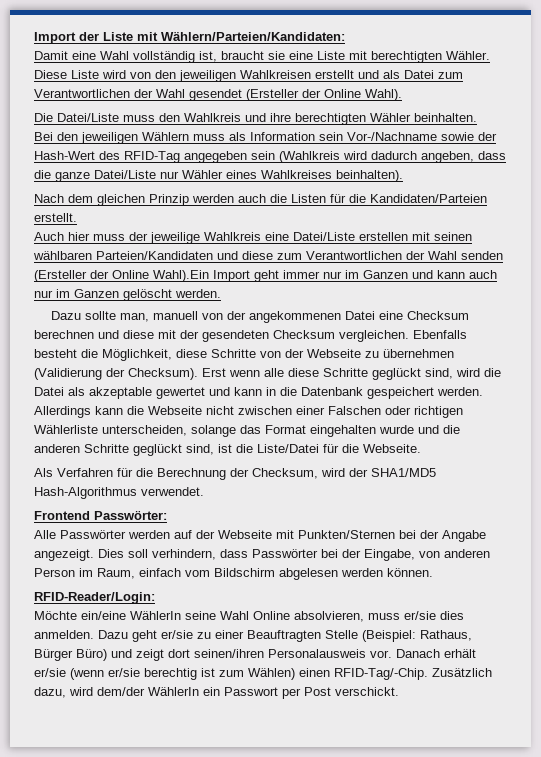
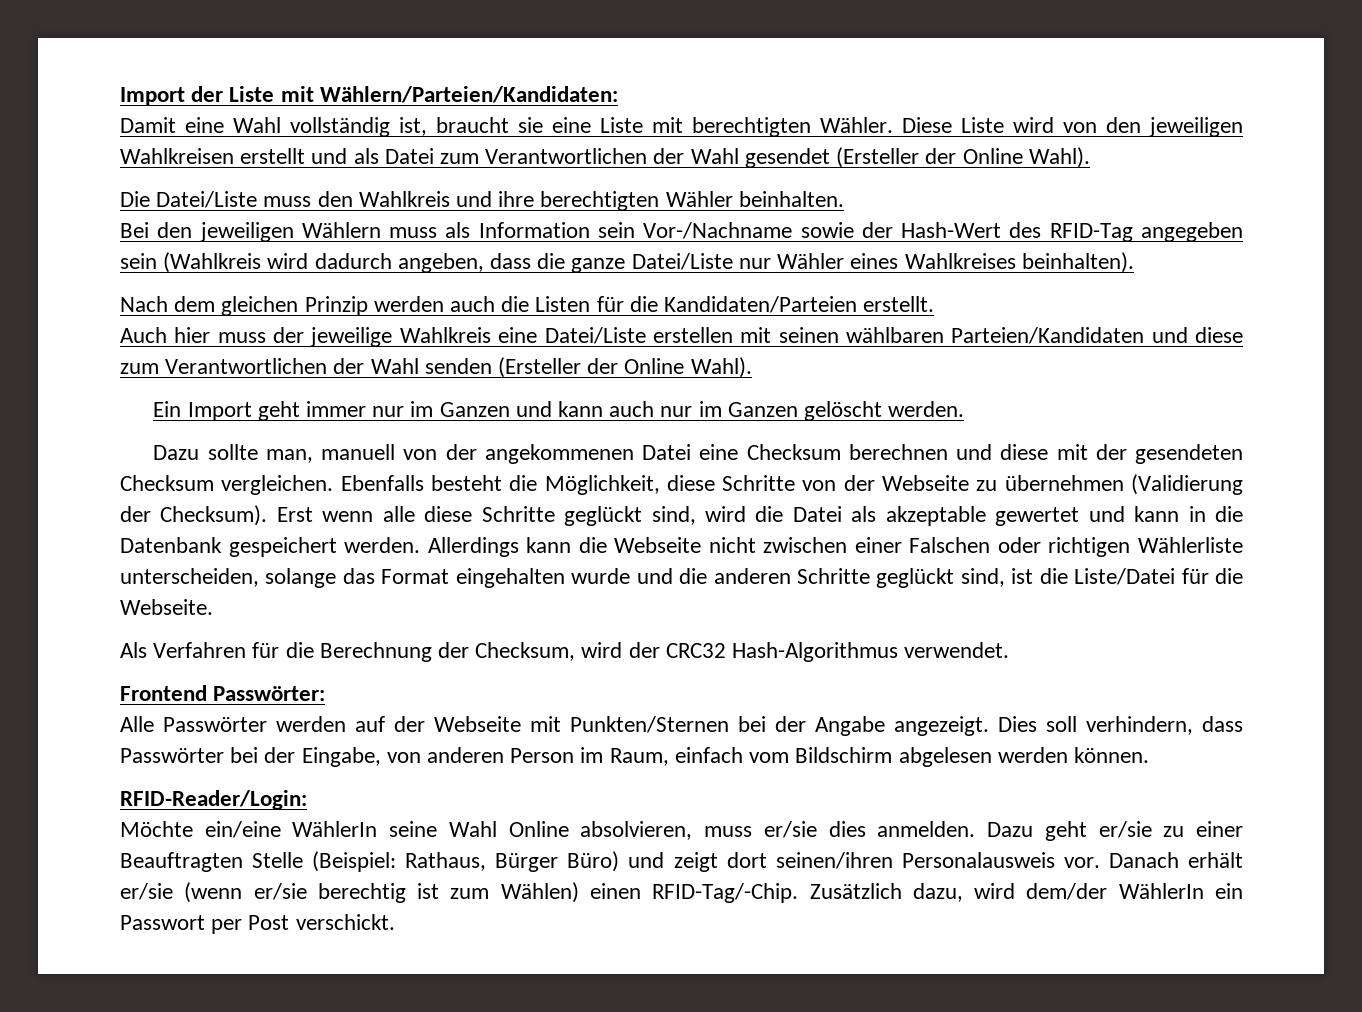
- Auch hier muss der jeweilige Wahlkreis eine Datei/Liste erstellen mit seinen wählbaren Parteien/Kandidaten und diese zum Verantwortlichen der Wahl senden (Ersteller der Online Wahl).Ein Import geht immer nur im Ganzen und kann auch nur im Ganzen gelöscht werden.
+ Auch hier muss der jeweilige Wahlkreis eine Datei/Liste erstellen mit seinen wählbaren Parteien/Kandidaten und diese zum Verantwortlichen der Wahl senden (Ersteller der Online Wahl).
+ Ein Import geht immer nur im Ganzen und kann auch nur im Ganzen gelöscht werden.
- Als Verfahren für die Berechnung der Checksum, wird der SHA1/MD5 Hash-Algorithmus verwendet.
+ Als Verfahren für die Berechnung der Checksum, wird der CRC32 Hash-Algorithmus verwendet.

